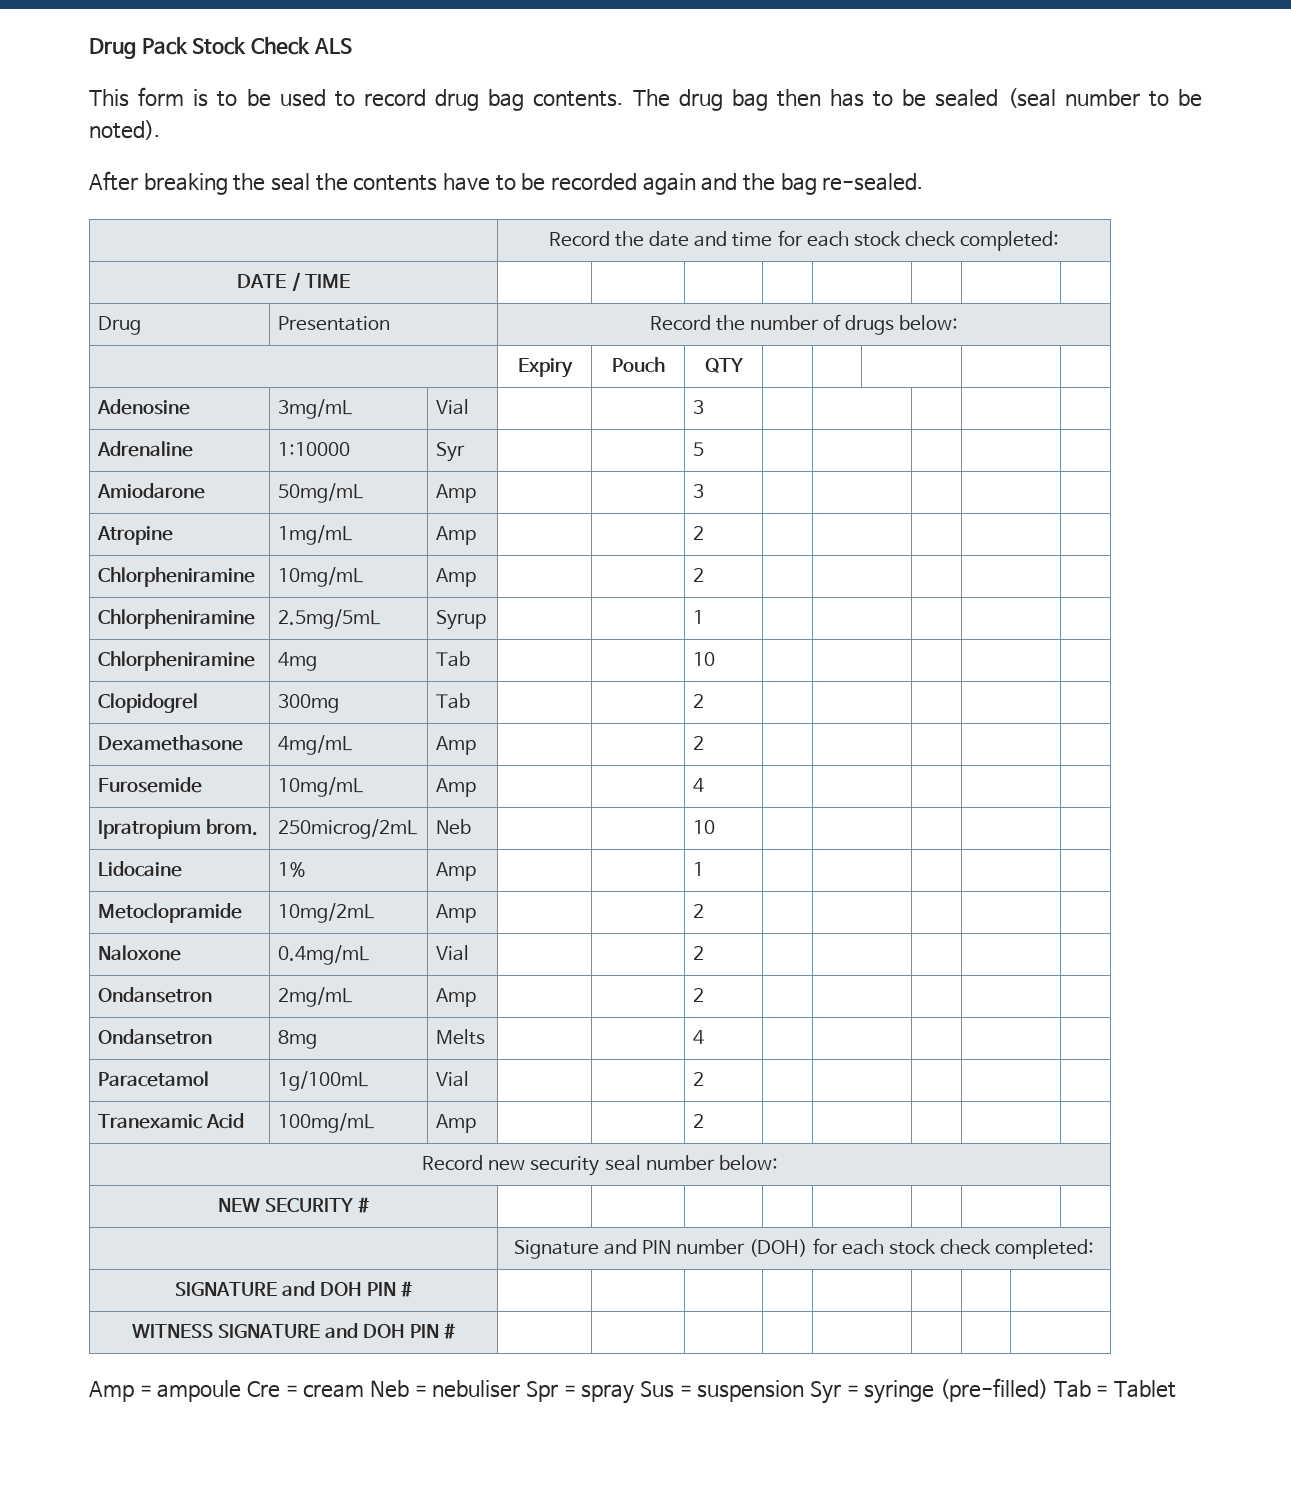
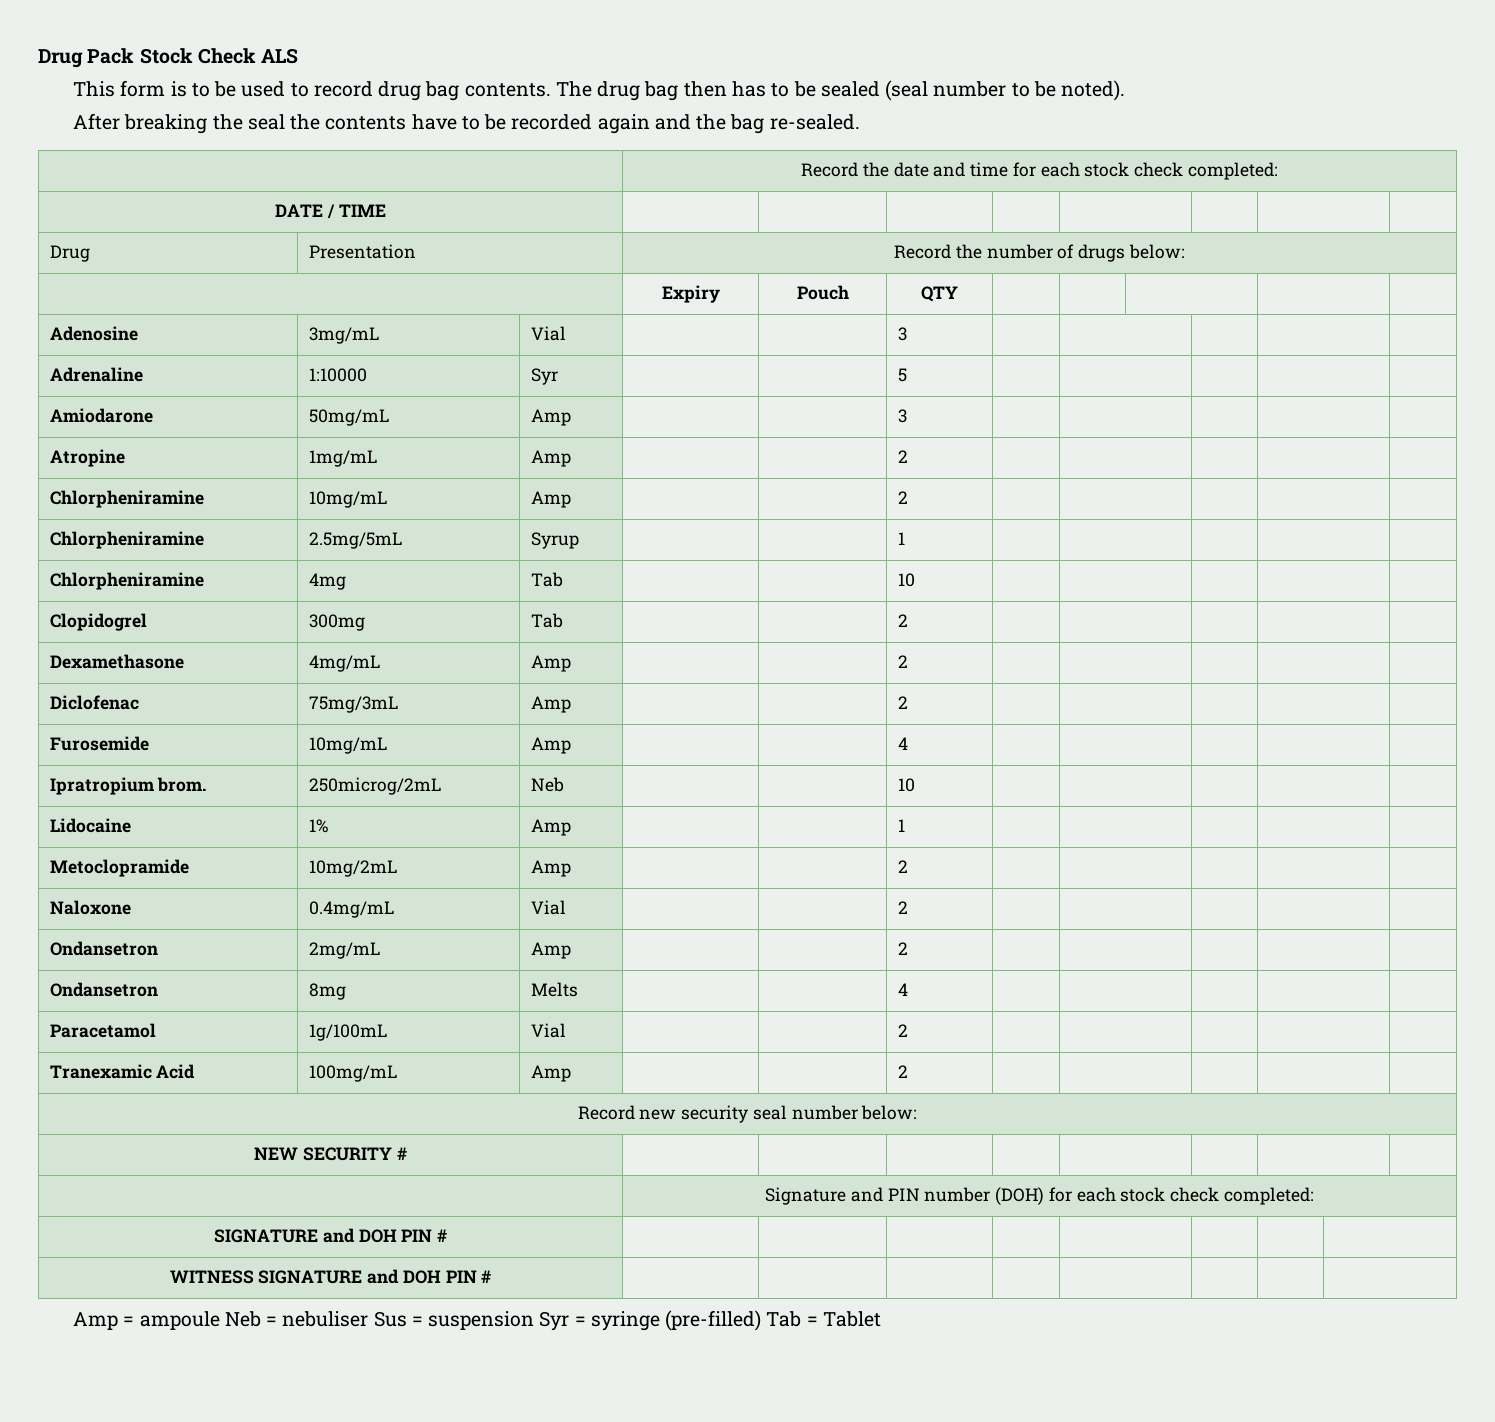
+ Diclofenac | 75mg/3mL | Amp | | | 2 | | | | |
- Amp = ampoule Cre = cream Neb = nebuliser Spr = spray Sus = suspension Syr = syringe (pre-filled) Tab = Tablet
+ Amp = ampoule Neb = nebuliser Sus = suspension Syr = syringe (pre-filled) Tab = Tablet

